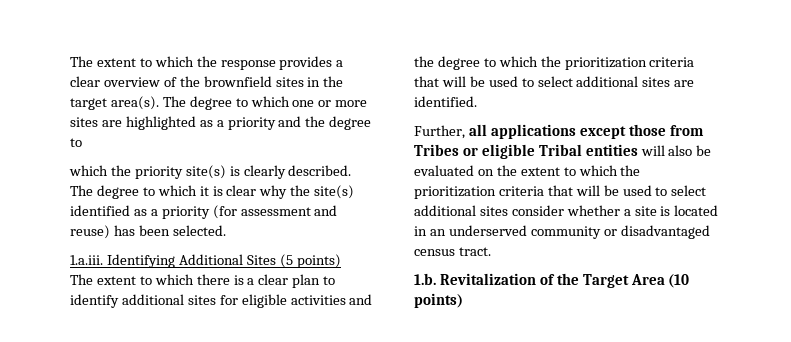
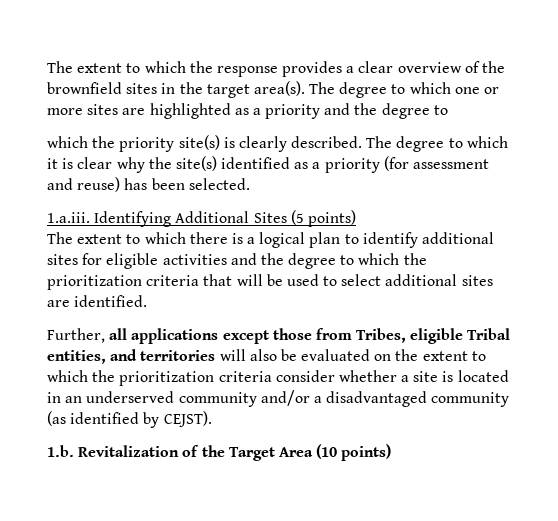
- The extent to which there is a clear plan to identify additional sites for eligible activities and the degree to which the prioritization criteria that will be used to select additional sites are identified.
+ The extent to which there is a logical plan to identify additional sites for eligible activities and the degree to which the prioritization criteria that will be used to select additional sites are identified.
- Further, all applications except those from Tribes or eligible Tribal entities will also be evaluated on the extent to which the prioritization criteria that will be used to select additional sites consider whether a site is located in an underserved community or disadvantaged census tract.
+ Further, all applications except those from Tribes, eligible Tribal entities, and territories will also be evaluated on the extent to which the prioritization criteria consider whether a site is located in an underserved community and/or a disadvantaged community (as identified by CEJST).

